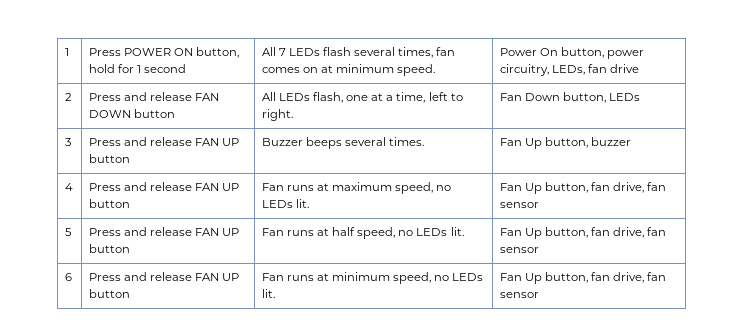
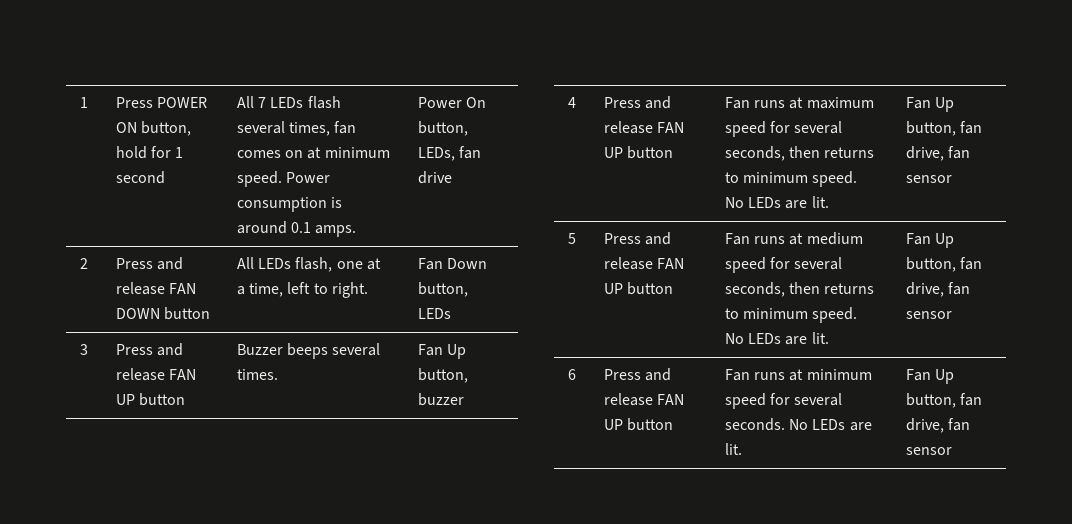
- 1 | Press POWER ON button, hold for 1 second | All 7 LEDs flash several times, fan comes on at minimum speed. | Power On button, power circuitry, LEDs, fan drive
+ 1 | Press POWER ON button, hold for 1 second | All 7 LEDs flash several times, fan comes on at minimum speed. Power consumption is around 0.1 amps. | Power On button, LEDs, fan drive
- 4 | Press and release FAN UP button | Fan runs at maximum speed, no LEDs lit. | Fan Up button, fan drive, fan sensor
+ 4 | Press and release FAN UP button | Fan runs at maximum speed for several seconds, then returns to minimum speed. No LEDs are lit. | Fan Up button, fan drive, fan sensor
- 5 | Press and release FAN UP button | Fan runs at half speed, no LEDs lit. | Fan Up button, fan drive, fan sensor
+ 5 | Press and release FAN UP button | Fan runs at medium speed for several seconds, then returns to minimum speed. No LEDs are lit. | Fan Up button, fan drive, fan sensor
- 6 | Press and release FAN UP button | Fan runs at minimum speed, no LEDs lit. | Fan Up button, fan drive, fan sensor
+ 6 | Press and release FAN UP button | Fan runs at minimum speed for several seconds. No LEDs are lit. | Fan Up button, fan drive, fan sensor

